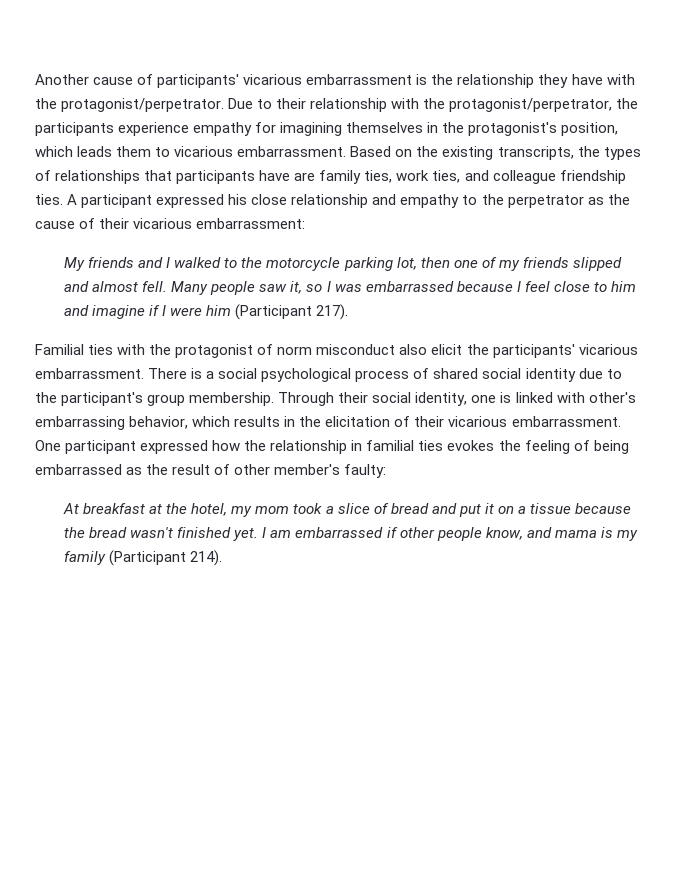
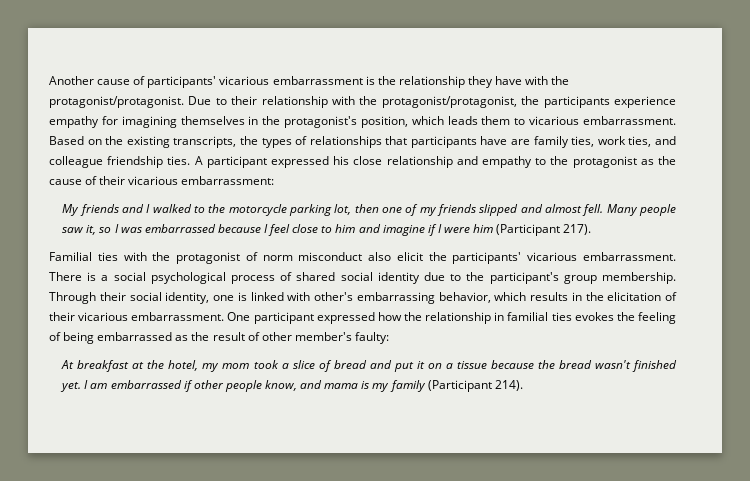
- Another cause of participants' vicarious embarrassment is the relationship they have with the protagonist/perpetrator.
+ Another cause of participants' vicarious embarrassment is the relationship they have with the protagonist/protagonist.
- Due to their relationship with the protagonist/perpetrator, the participants experience empathy for imagining themselves in the protagonist's position, which leads them to vicarious embarrassment.
+ Due to their relationship with the protagonist/protagonist, the participants experience empathy for imagining themselves in the protagonist's position, which leads them to vicarious embarrassment.
- A participant expressed his close relationship and empathy to the perpetrator as the cause of their vicarious embarrassment:
+ A participant expressed his close relationship and empathy to the protagonist as the cause of their vicarious embarrassment:

